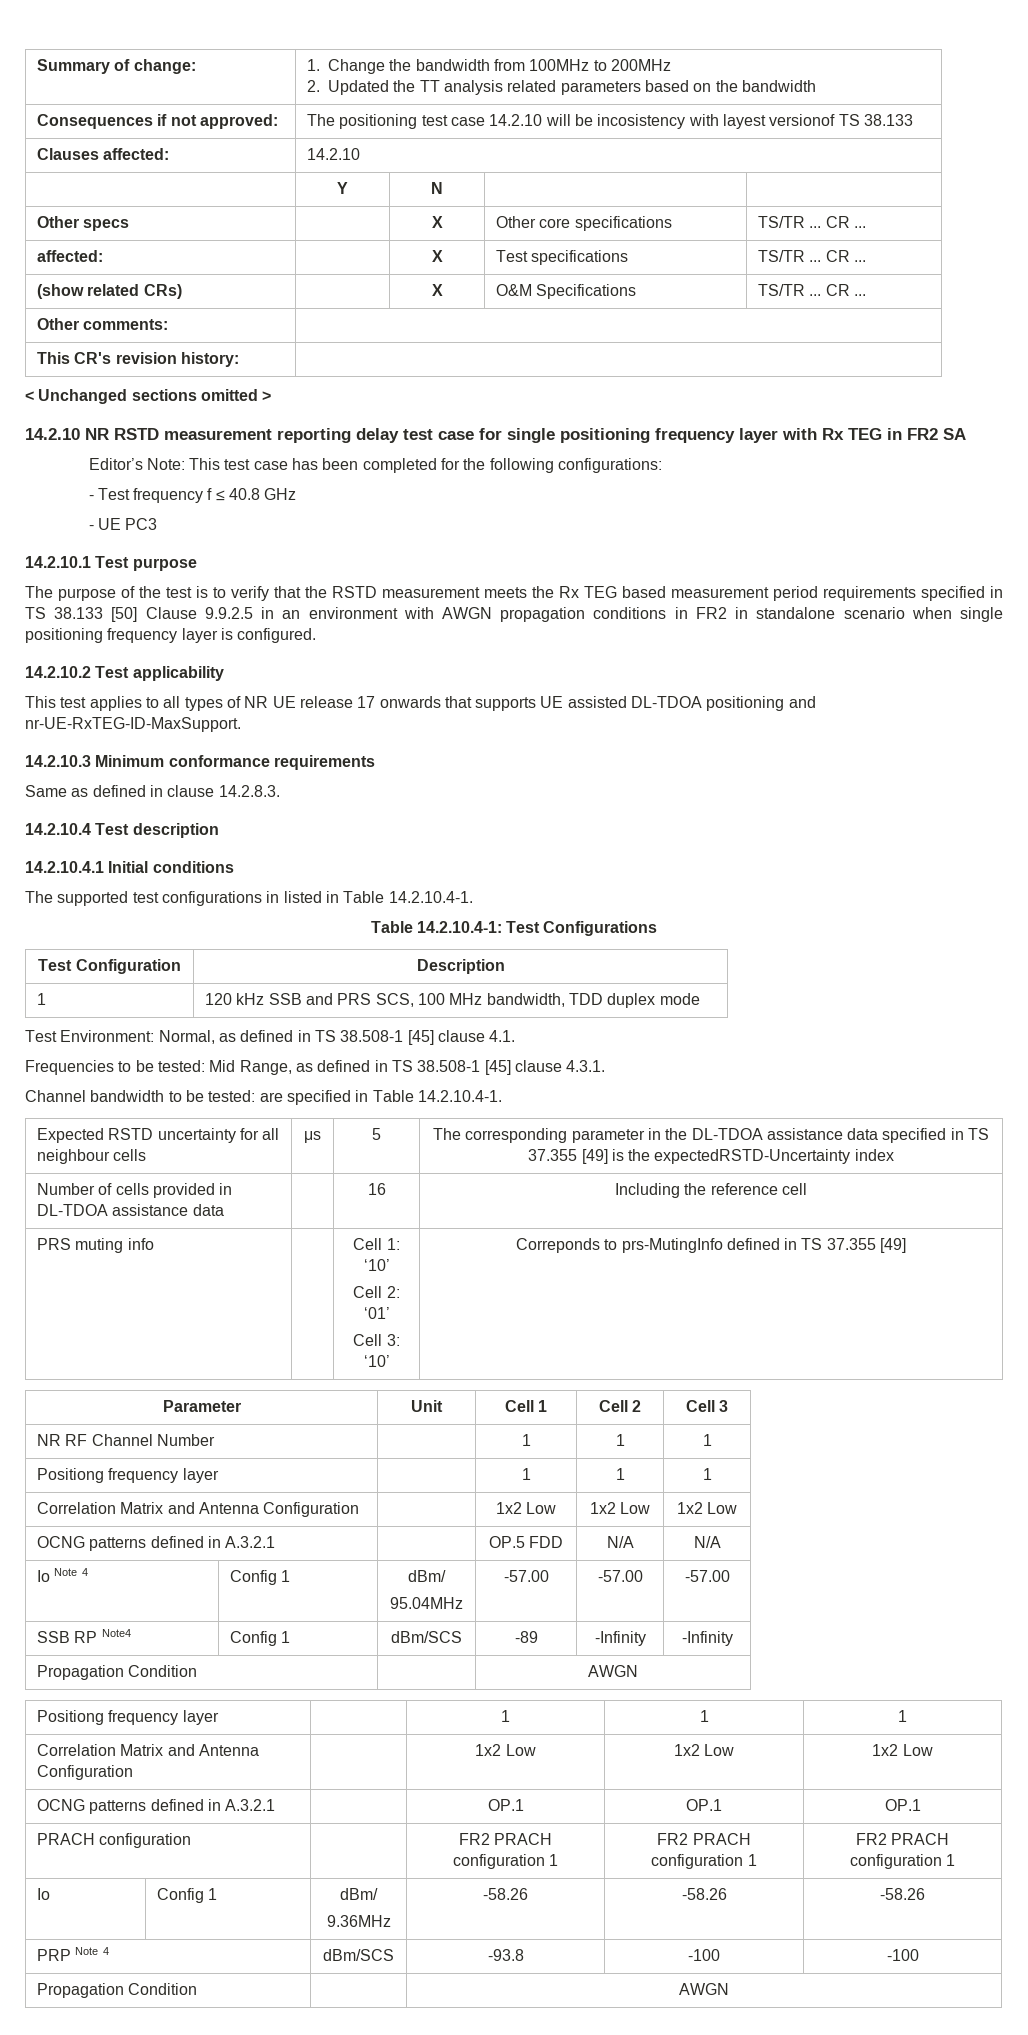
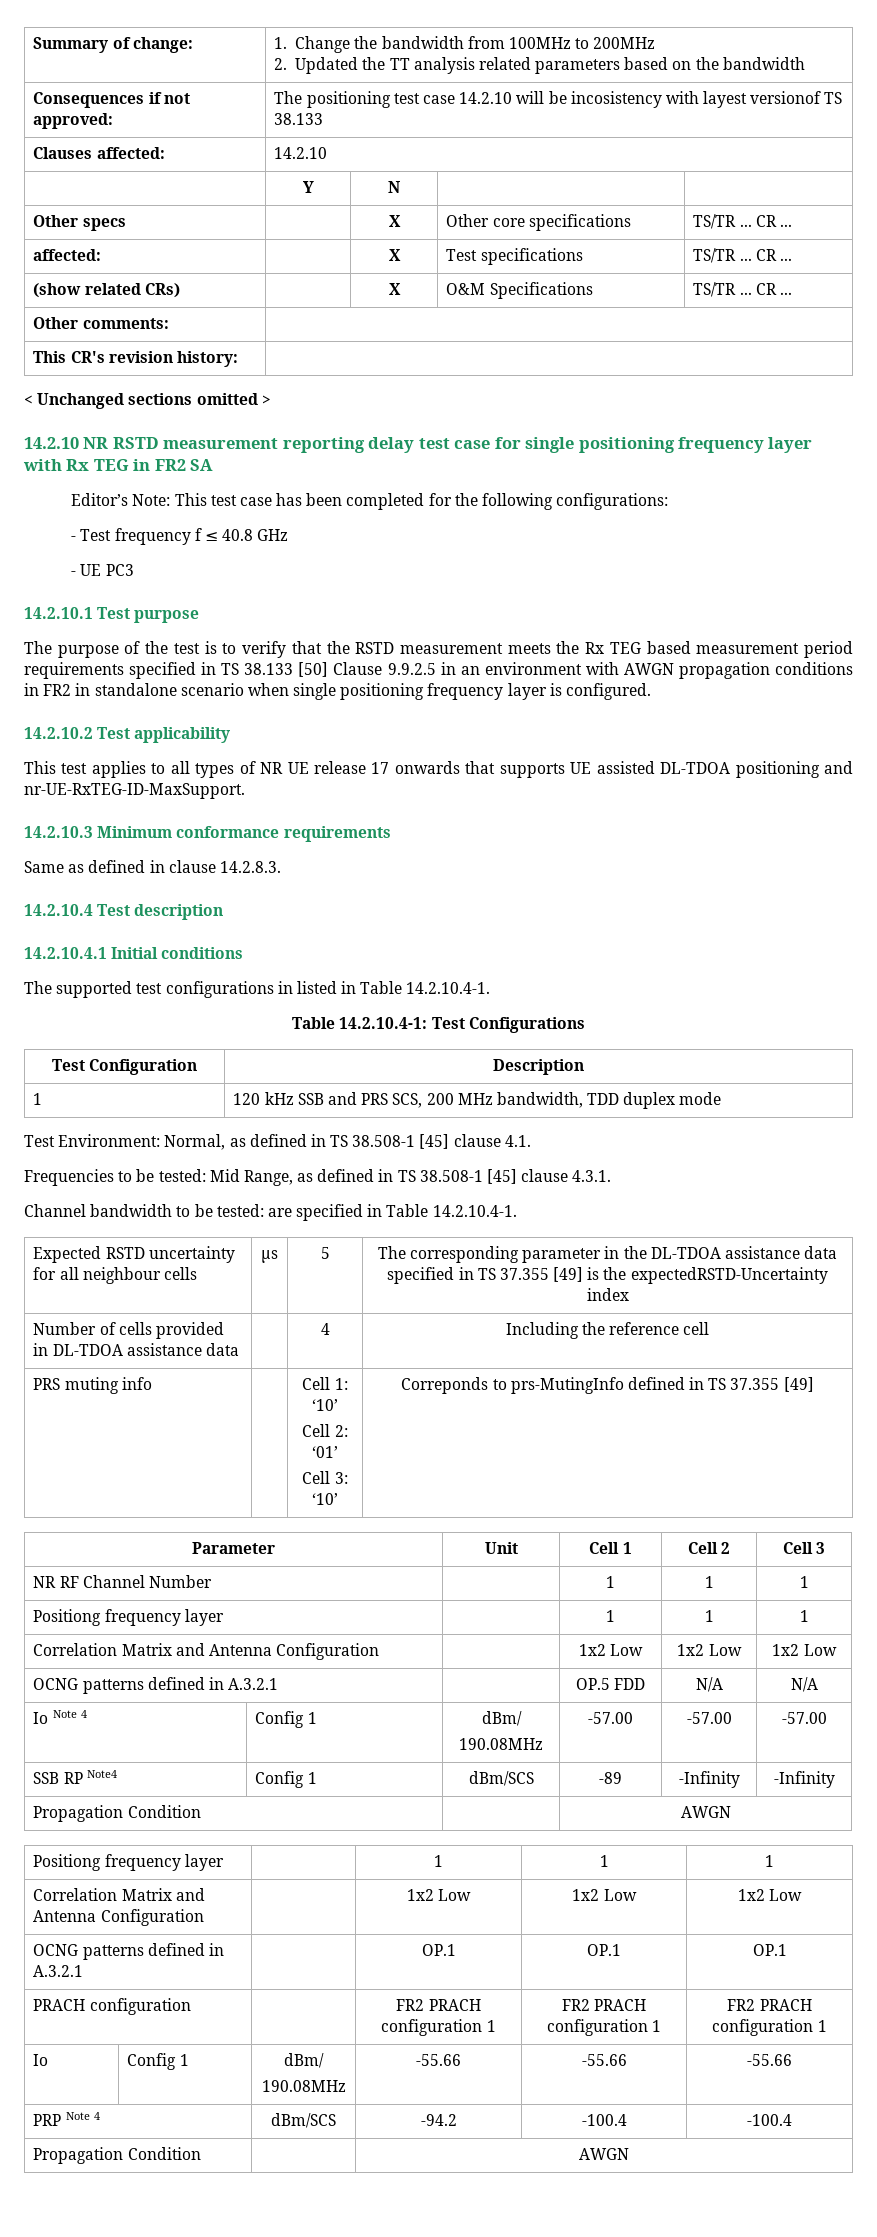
- 1 | 120 kHz SSB and PRS SCS, 100 MHz bandwidth, TDD duplex mode
+ 1 | 120 kHz SSB and PRS SCS, 200 MHz bandwidth, TDD duplex mode
- Number of cells provided in DL-TDOA assistance data | | 16 | Including the reference cell
+ Number of cells provided in DL-TDOA assistance data | | 4 | Including the reference cell
  Io Note 4 | Config 1 | dBm/
- 95.04MHz | -57.00 | -57.00 | -57.00
+ 190.08MHz | -57.00 | -57.00 | -57.00
  Io | Config 1 | dBm/
- 9.36MHz | -58.26 | -58.26 | -58.26
+ 190.08MHz | -55.66 | -55.66 | -55.66
- PRP Note 4 | dBm/SCS | -93.8 | -100 | -100
+ PRP Note 4 | dBm/SCS | -94.2 | -100.4 | -100.4

